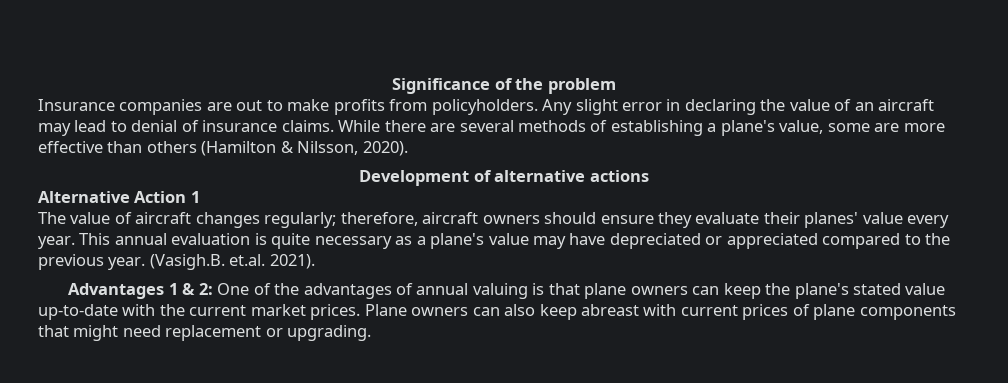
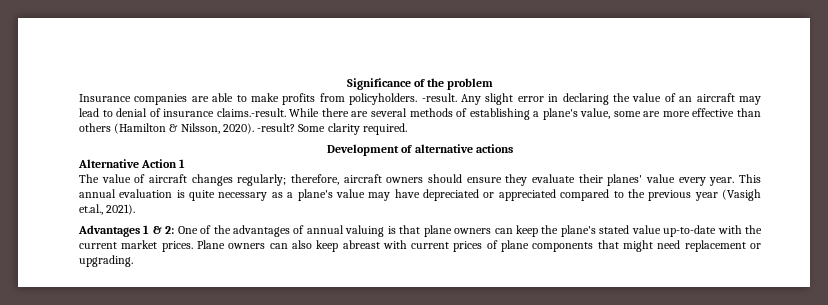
- Insurance companies are out to make profits from policyholders.
+ Insurance companies are able to make profits from policyholders.
+ -result.
- Any slight error in declaring the value of an aircraft may lead to denial of insurance claims. While there are several methods of establishing a plane's value, some are more effective than others (Hamilton & Nilsson, 2020).
+ Any slight error in declaring the value of an aircraft may lead to denial of insurance claims.-result. While there are several methods of establishing a plane's value, some are more effective than others (Hamilton & Nilsson, 2020). -result? Some clarity required.
- This annual evaluation is quite necessary as a plane's value may have depreciated or appreciated compared to the previous year. (Vasigh.B. et.al. 2021).
+ This annual evaluation is quite necessary as a plane's value may have depreciated or appreciated compared to the previous year (Vasigh et.al., 2021).

